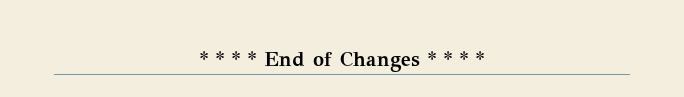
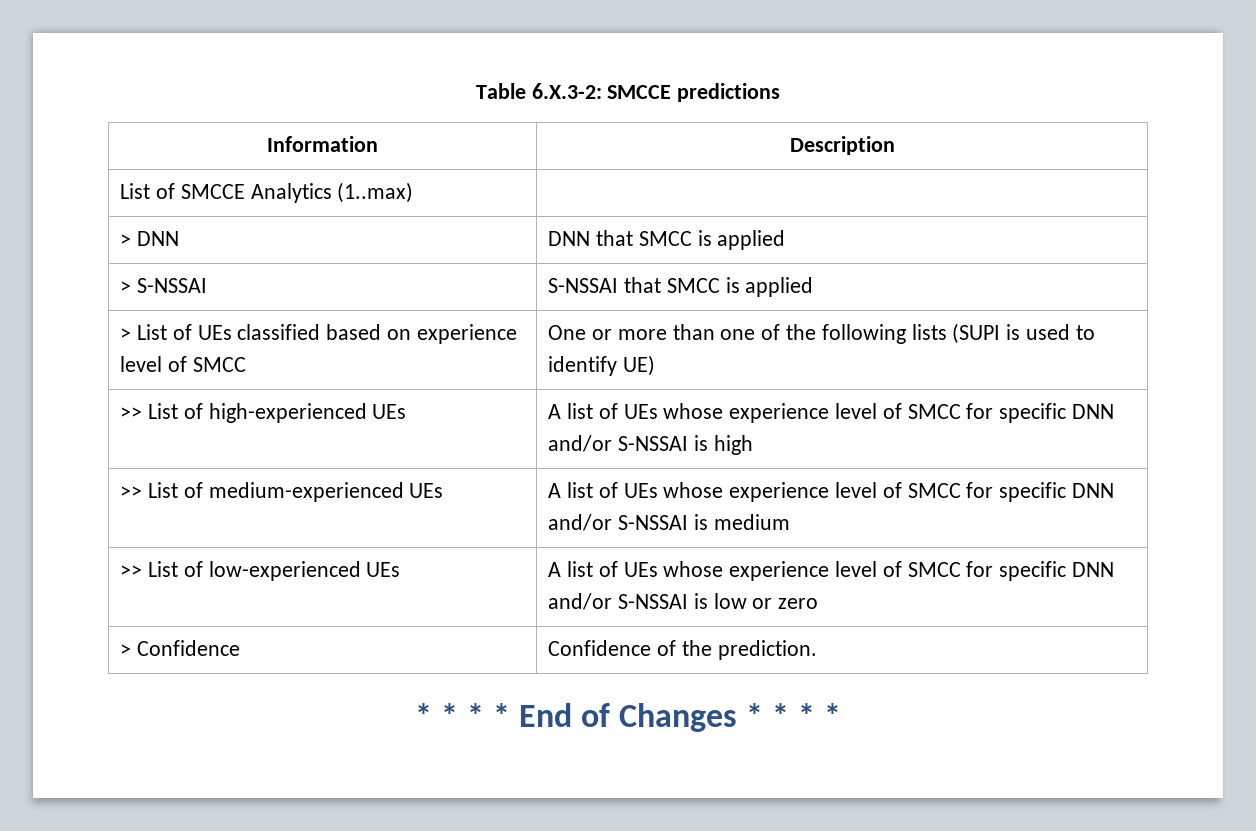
+ Table 6.X.3-2: SMCCE predictions
+ Information | Description
+ List of SMCCE Analytics (1..max) |
+ > DNN | DNN that SMCC is applied
+ > S-NSSAI | S-NSSAI that SMCC is applied
+ > List of UEs classified based on experience level of SMCC | One or more than one of the following lists (SUPI is used to identify UE)
+ >> List of high-experienced UEs | A list of UEs whose experience level of SMCC for specific DNN and/or S-NSSAI is high
+ >> List of medium-experienced UEs | A list of UEs whose experience level of SMCC for specific DNN and/or S-NSSAI is medium
+ >> List of low-experienced UEs | A list of UEs whose experience level of SMCC for specific DNN and/or S-NSSAI is low or zero
+ > Confidence | Confidence of the prediction.

